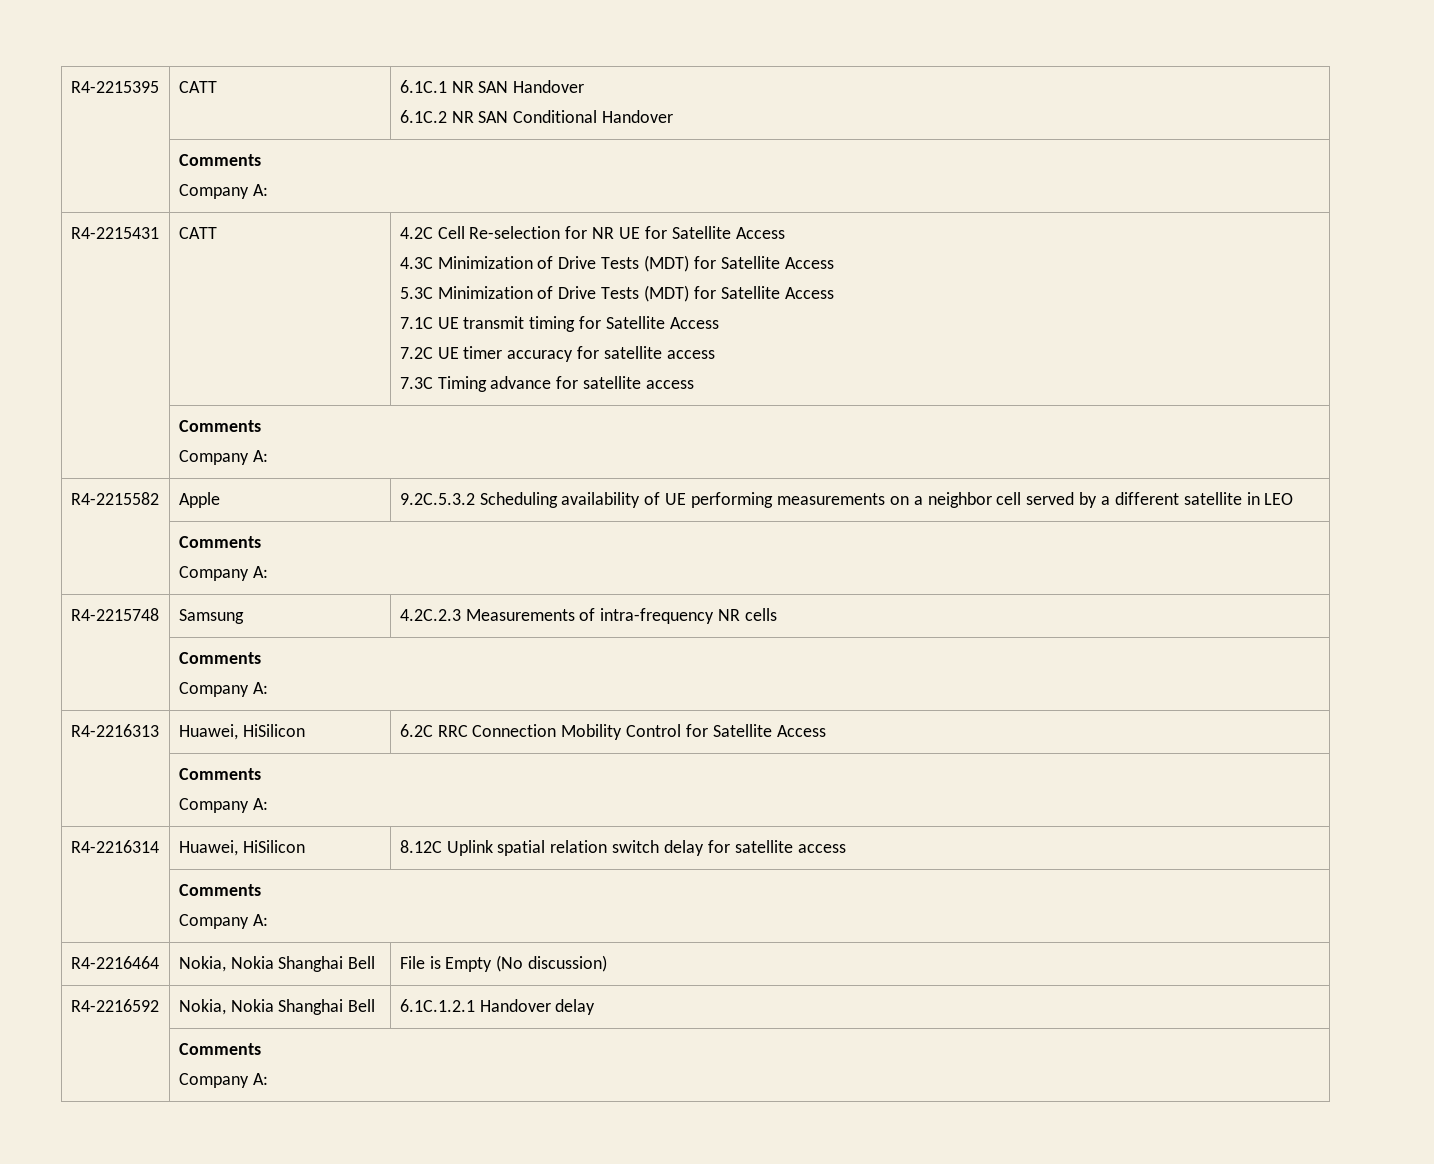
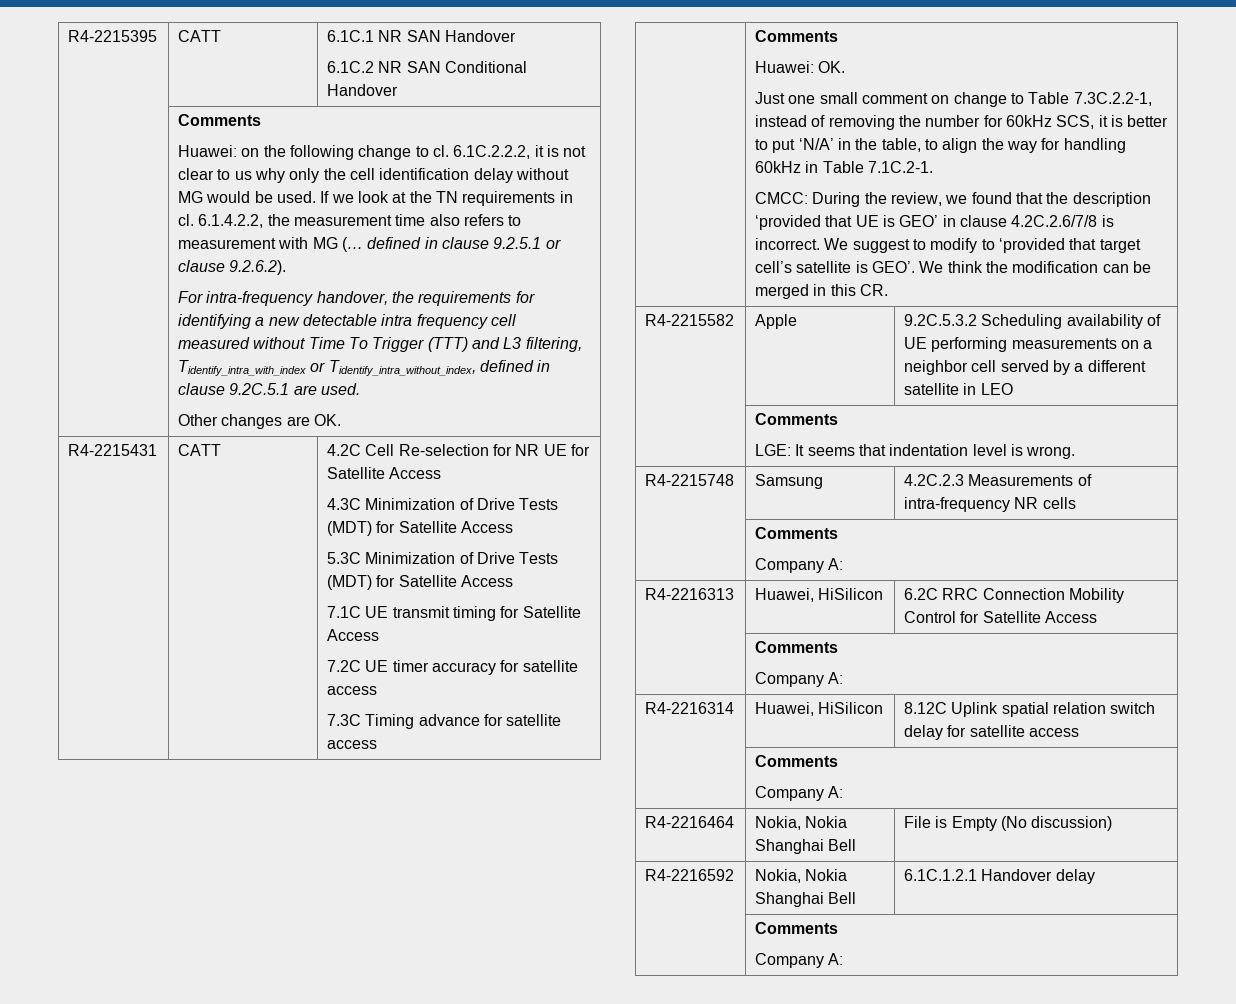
  R4-2215395 | CATT | 6.1C.1 NR SAN Handover
  6.1C.2 NR SAN Conditional Handover
  | Comments
- Company A:
+ Huawei: on the following change to cl. 6.1C.2.2.2, it is not clear to us why only the cell identification delay without MG would be used. If we look at the TN requirements in cl. 6.1.4.2.2, the measurement time also refers to measurement with MG (… defined in clause 9.2.5.1 or clause 9.2.6.2).
+ For intra-frequency handover, the requirements for identifying a new detectable intra frequency cell measured without Time To Trigger (TTT) and L3 filtering, Tidentify_intra_with_index or Tidentify_intra_without_index, defined in clause 9.2C.5.1 are used.
+ Other changes are OK.
  7.3C Timing advance for satellite access
  | Comments
- Company A:
+ Huawei: OK.
+ Just one small comment on change to Table 7.3C.2.2-1, instead of removing the number for 60kHz SCS, it is better to put ‘N/A’ in the table, to align the way for handling 60kHz in Table 7.1C.2-1.
+ CMCC: During the review, we found that the description ‘provided that UE is GEO’ in clause 4.2C.2.6/7/8 is incorrect. We suggest to modify to ‘provided that target cell’s satellite is GEO’. We think the modification can be merged in this CR.
  R4-2215582 | Apple | 9.2C.5.3.2 Scheduling availability of UE performing measurements on a neighbor cell served by a different satellite in LEO
  | Comments
- Company A:
+ LGE: It seems that indentation level is wrong.

